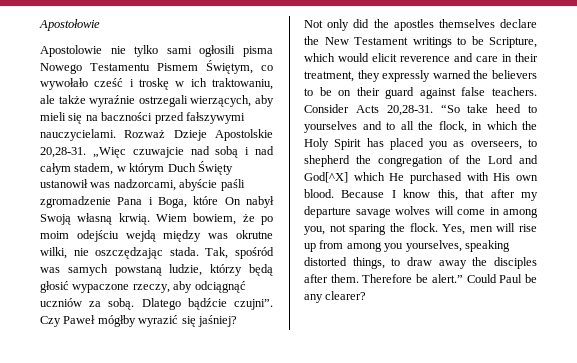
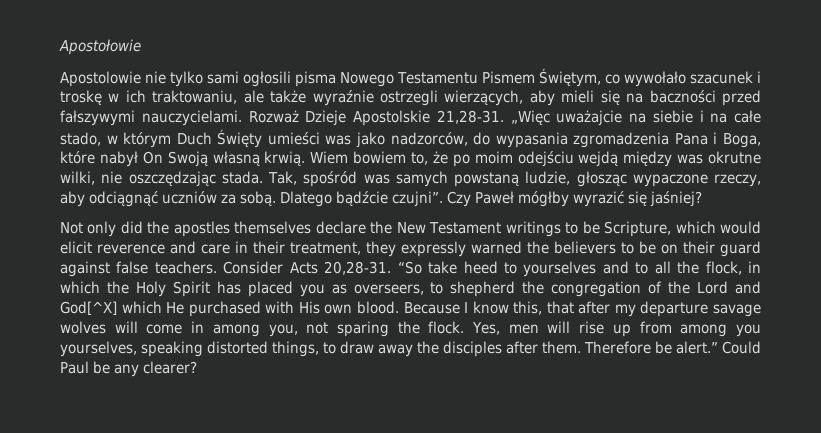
- Apostolowie nie tylko sami ogłosili pisma Nowego Testamentu Pismem Świętym, co wywołało cześć i troskę w ich traktowaniu, ale także wyraźnie ostrzegali wierzących, aby mieli się na baczności przed fałszywymi nauczycielami.
+ Apostolowie nie tylko sami ogłosili pisma Nowego Testamentu Pismem Świętym, co wywołało szacunek i troskę w ich traktowaniu, ale także wyraźnie ostrzegli wierzących, aby mieli się na baczności przed fałszywymi nauczycielami.
- Rozważ Dzieje Apostolskie 20,28-31. „Więc czuwajcie nad sobą i nad całym stadem, w którym Duch Święty ustanowił was nadzorcami, abyście paśli zgromadzenie Pana i Boga, które On nabył Swoją własną krwią.
+ Rozważ Dzieje Apostolskie 21,28-31. „Więc uważajcie na siebie i na całe stado, w którym Duch Święty umieści was jako nadzorców, do wypasania zgromadzenia Pana i Boga, które nabył On Swoją własną krwią.
- Wiem bowiem, że po moim odejściu wejdą między was okrutne wilki, nie oszczędzając stada.
+ Wiem bowiem to, że po moim odejściu wejdą między was okrutne wilki, nie oszczędzając stada.
- Tak, spośród was samych powstaną ludzie, którzy będą głosić wypaczone rzeczy, aby odciągnąć uczniów za sobą.
+ Tak, spośród was samych powstaną ludzie, głosząc wypaczone rzeczy, aby odciągnąć uczniów za sobą.

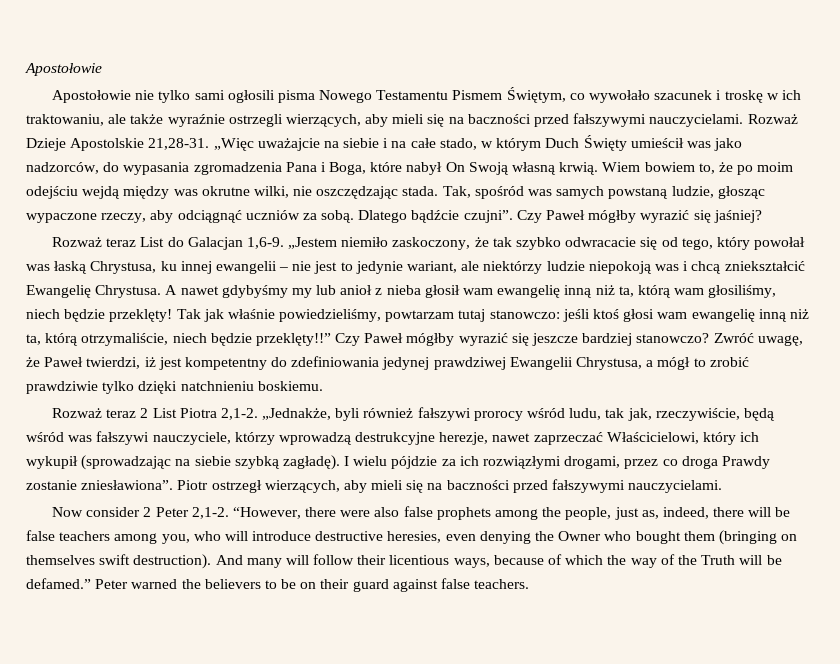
- Apostolowie nie tylko sami ogłosili pisma Nowego Testamentu Pismem Świętym, co wywołało szacunek i troskę w ich traktowaniu, ale także wyraźnie ostrzegli wierzących, aby mieli się na baczności przed fałszywymi nauczycielami.
+ Apostołowie nie tylko sami ogłosili pisma Nowego Testamentu Pismem Świętym, co wywołało szacunek i troskę w ich traktowaniu, ale także wyraźnie ostrzegli wierzących, aby mieli się na baczności przed fałszywymi nauczycielami.
- „Więc uważajcie na siebie i na całe stado, w którym Duch Święty umieści was jako nadzorców, do wypasania zgromadzenia Pana i Boga, które nabył On Swoją własną krwią.
+ „Więc uważajcie na siebie i na całe stado, w którym Duch Święty umieścił was jako nadzorców, do wypasania zgromadzenia Pana i Boga, które nabył On Swoją własną krwią.
- Not only did the apostles themselves declare the New Testament writings to be Scripture, which would elicit reverence and care in their treatment, they expressly warned the believers to be on their guard against false teachers. Consider Acts 20,28-31. “So take heed to yourselves and to all the flock, in which the Holy Spirit has placed you as overseers, to shepherd the congregation of the Lord and God[^X] which He purchased with His own blood. Because I know this, that after my departure savage wolves will come in among you, not sparing the flock. Yes, men will rise up from among you yourselves, speaking distorted things, to draw away the disciples after them. Therefore be alert.” Could Paul be any clearer?
+ Rozważ teraz List do Galacjan 1,6-9. „Jestem niemiło zaskoczony, że tak szybko odwracacie się od tego, który powołał was łaską Chrystusa, ku innej ewangelii – nie jest to jedynie wariant, ale niektórzy ludzie niepokoją was i chcą zniekształcić Ewangelię Chrystusa. A nawet gdybyśmy my lub anioł z nieba głosił wam ewangelię inną niż ta, którą wam głosiliśmy, niech będzie przeklęty! Tak jak właśnie powiedzieliśmy, powtarzam tutaj stanowczo: jeśli ktoś głosi wam ewangelię inną niż ta, którą otrzymaliście, niech będzie przeklęty!!” Czy Paweł mógłby wyrazić się jeszcze bardziej stanowczo? Zwróć uwagę, że Paweł twierdzi, iż jest kompetentny do zdefiniowania jedynej prawdziwej Ewangelii Chrystusa, a mógł to zrobić prawdziwie tylko dzięki natchnieniu boskiemu.
+ Rozważ teraz 2 List Piotra 2,1-2. „Jednakże, byli również fałszywi prorocy wśród ludu, tak jak, rzeczywiście, będą wśród was fałszywi nauczyciele, którzy wprowadzą destrukcyjne herezje, nawet zaprzeczać Właścicielowi, który ich wykupił (sprowadzając na siebie szybką zagładę). I wielu pójdzie za ich rozwiązłymi drogami, przez co droga Prawdy zostanie zniesławiona”. Piotr ostrzegł wierzących, aby mieli się na baczności przed fałszywymi nauczycielami.
+ Now consider 2 Peter 2,1-2. “However, there were also false prophets among the people, just as, indeed, there will be false teachers among you, who will introduce destructive heresies, even denying the Owner who bought them (bringing on themselves swift destruction). And many will follow their licentious ways, because of which the way of the Truth will be defamed.” Peter warned the believers to be on their guard against false teachers.

